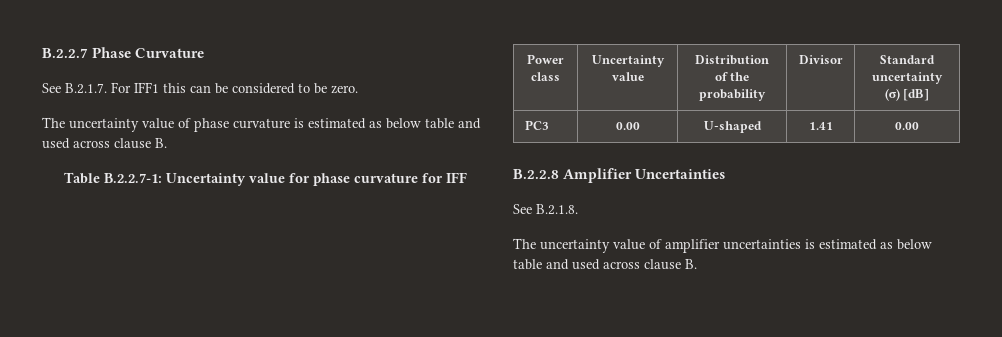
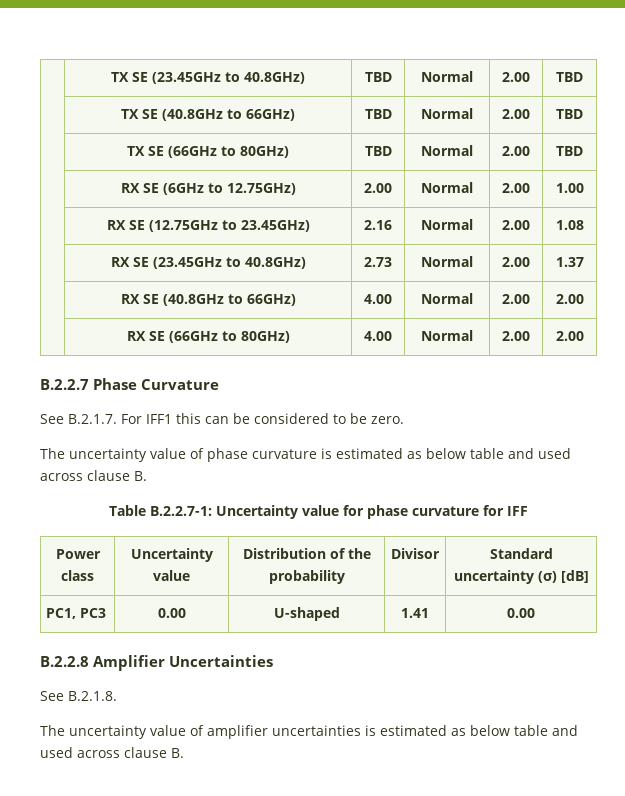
+ | TX SE (23.45GHz to 40.8GHz) | TBD | Normal | 2.00 | TBD
+ | TX SE (40.8GHz to 66GHz) | TBD | Normal | 2.00 | TBD
+ | TX SE (66GHz to 80GHz) | TBD | Normal | 2.00 | TBD
+ | RX SE (6GHz to 12.75GHz) | 2.00 | Normal | 2.00 | 1.00
+ | RX SE (12.75GHz to 23.45GHz) | 2.16 | Normal | 2.00 | 1.08
+ | RX SE (23.45GHz to 40.8GHz) | 2.73 | Normal | 2.00 | 1.37
+ | RX SE (40.8GHz to 66GHz) | 4.00 | Normal | 2.00 | 2.00
+ | RX SE (66GHz to 80GHz) | 4.00 | Normal | 2.00 | 2.00
- PC3 | 0.00 | U-shaped | 1.41 | 0.00
+ PC1, PC3 | 0.00 | U-shaped | 1.41 | 0.00

